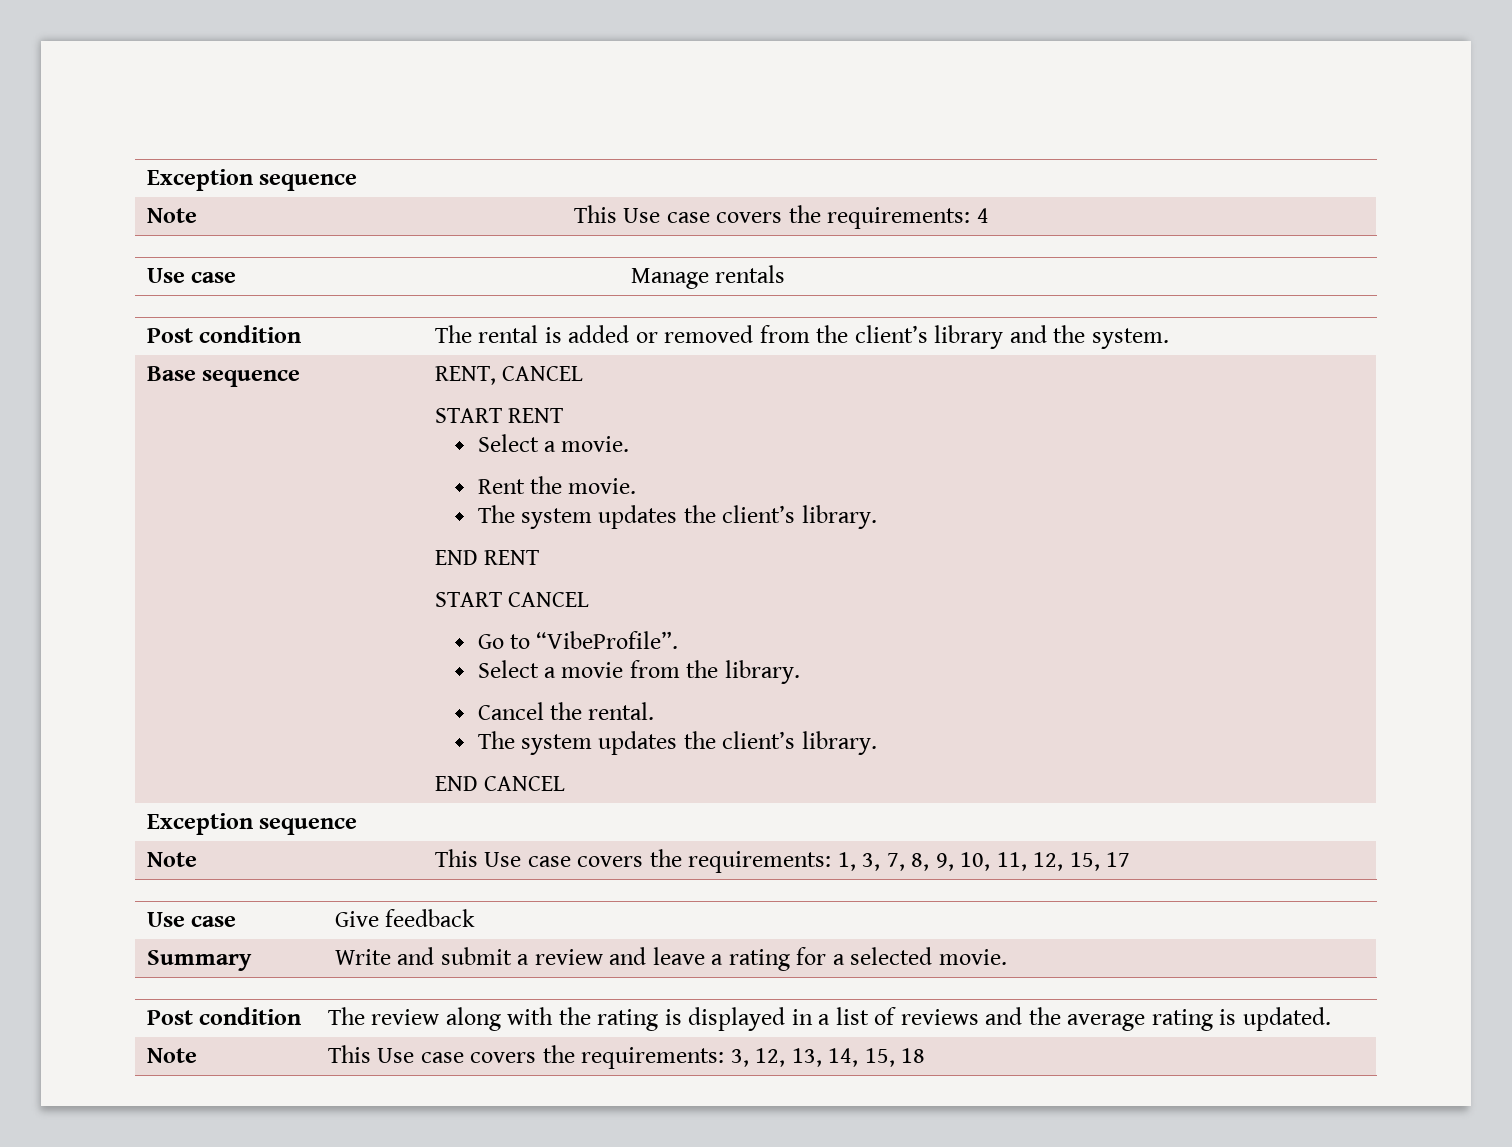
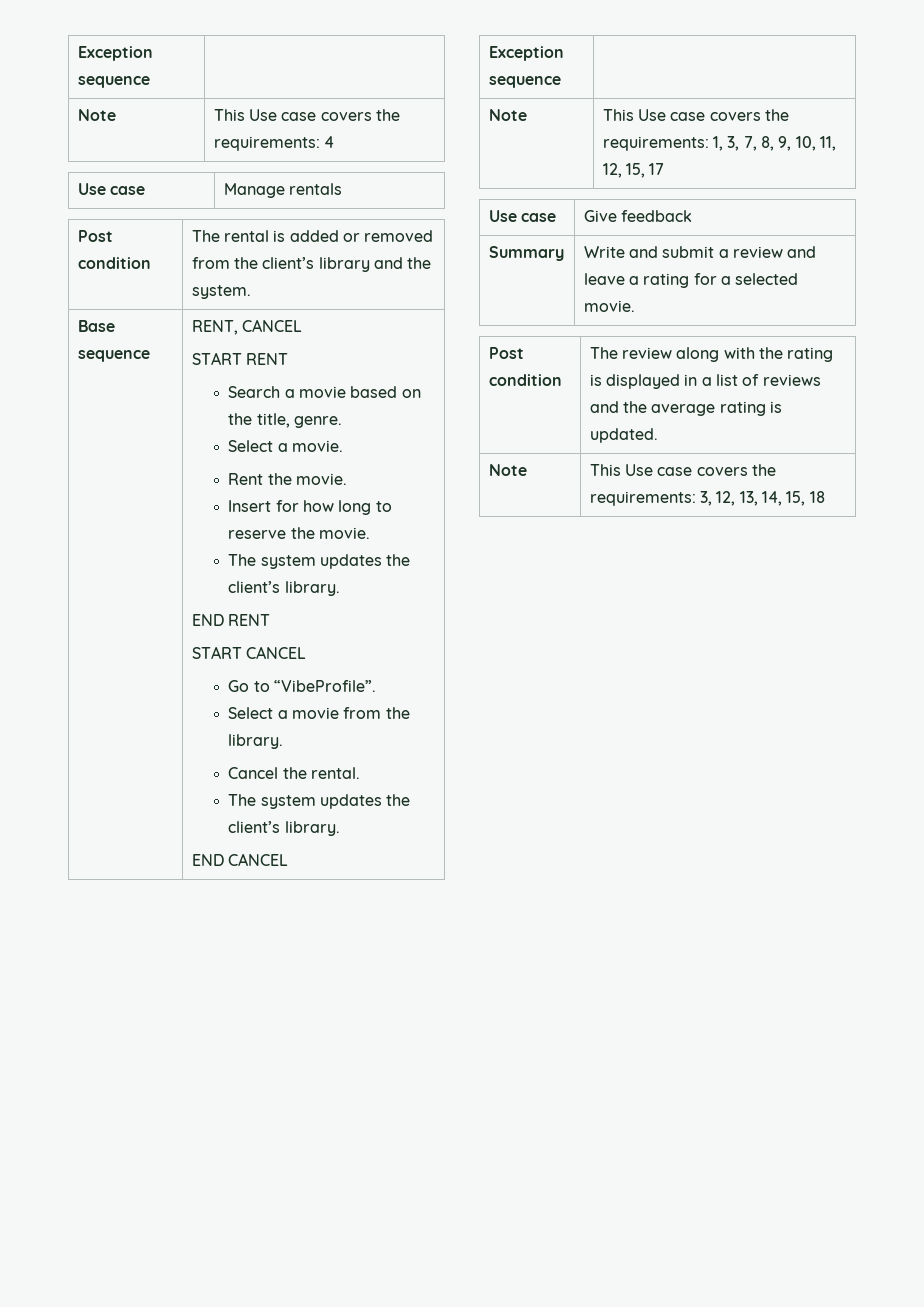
+ Search a movie based on the title, genre.
+ Insert for how long to reserve the movie.

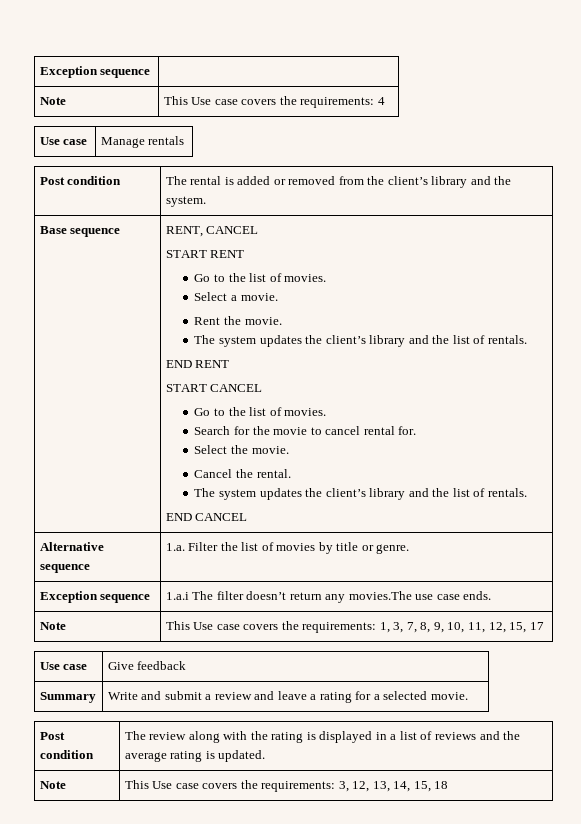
  START RENT
- Search a movie based on the title, genre.
+ Go to the list of movies.
  Rent the movie.
- Insert for how long to reserve the movie.
- The system updates the client’s library.
+ The system updates the client’s library and the list of rentals.
  START CANCEL
- Go to “VibeProfile”.
- Select a movie from the library.
+ Go to the list of movies.
+ Search for the movie to cancel rental for.
+ Select the movie.
  Cancel the rental.
- The system updates the client’s library.
+ The system updates the client’s library and the list of rentals.
  END CANCEL
- Exception sequence |
+ Alternative sequence | 1.a. Filter the list of movies by title or genre.
+ Exception sequence | 1.a.i The filter doesn’t return any movies.The use case ends.

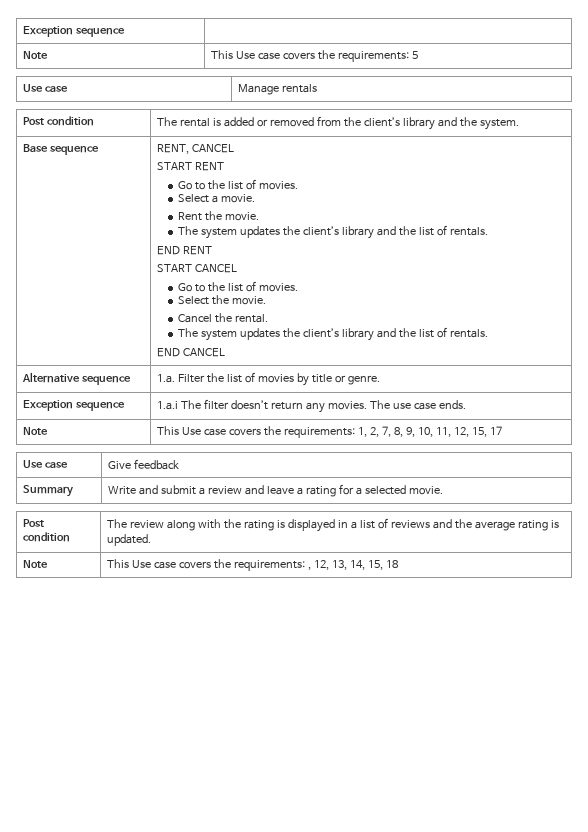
- Note | This Use case covers the requirements: 4
+ Note | This Use case covers the requirements: 5
- Search for the movie to cancel rental for.
- Exception sequence | 1.a.i The filter doesn’t return any movies.The use case ends.
+ Exception sequence | 1.a.i The filter doesn’t return any movies. The use case ends.
- Note | This Use case covers the requirements: 1, 3, 7, 8, 9, 10, 11, 12, 15, 17
+ Note | This Use case covers the requirements: 1, 2, 7, 8, 9, 10, 11, 12, 15, 17
- Note | This Use case covers the requirements: 3, 12, 13, 14, 15, 18
+ Note | This Use case covers the requirements: , 12, 13, 14, 15, 18

